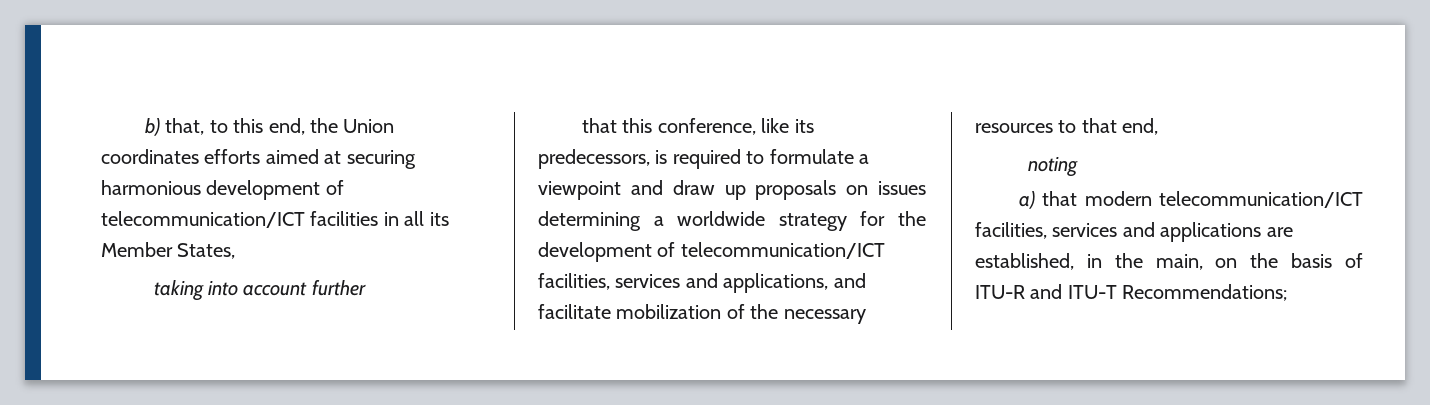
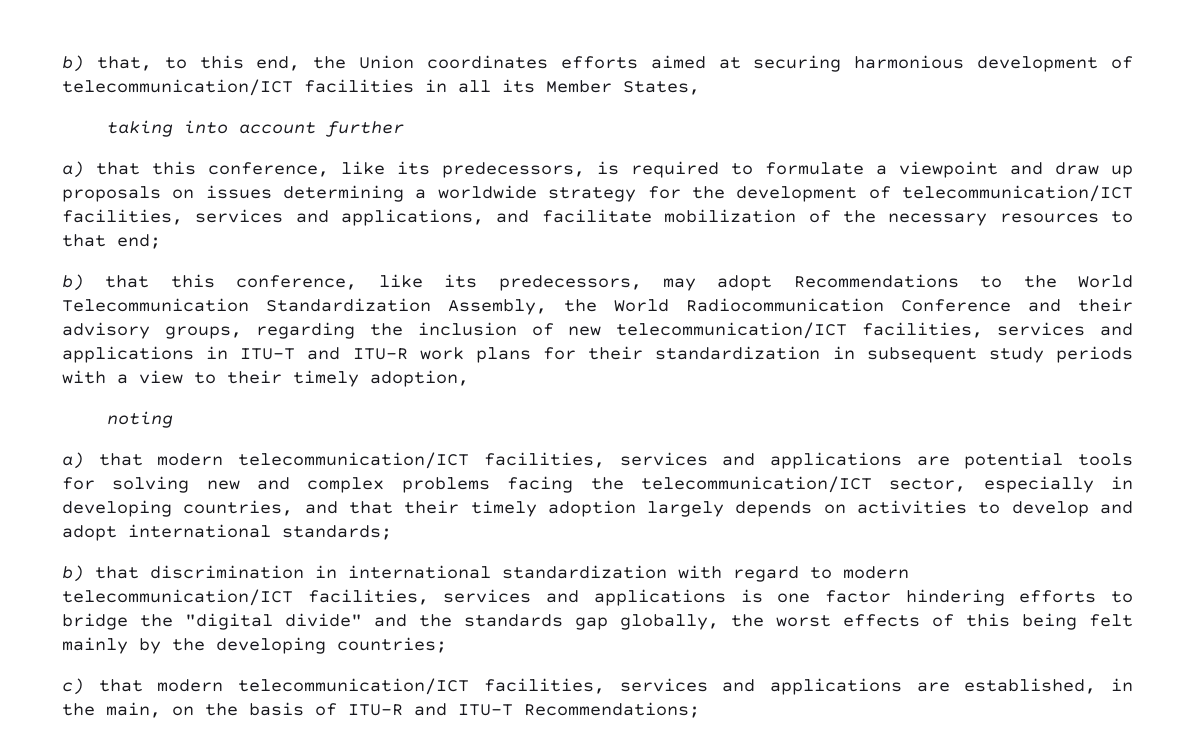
- that this conference, like its predecessors, is required to formulate a viewpoint and draw up proposals on issues determining a worldwide strategy for the development of telecommunication/ICT facilities, services and applications, and facilitate mobilization of the necessary resources to that end,
+ a) that this conference, like its predecessors, is required to formulate a viewpoint and draw up proposals on issues determining a worldwide strategy for the development of telecommunication/ICT facilities, services and applications, and facilitate mobilization of the necessary resources to that end;
+ b) that this conference, like its predecessors, may adopt Recommendations to the World Telecommunication Standardization Assembly, the World Radiocommunication Conference and their advisory groups, regarding the inclusion of new telecommunication/ICT facilities, services and applications in ITU-T and ITU-R work plans for their standardization in subsequent study periods with a view to their timely adoption,
- a) that modern telecommunication/ICT facilities, services and applications are established, in the main, on the basis of ITU-R and ITU-T Recommendations;
+ a) that modern telecommunication/ICT facilities, services and applications are potential tools for solving new and complex problems facing the telecommunication/ICT sector, especially in developing countries, and that their timely adoption largely depends on activities to develop and adopt international standards;
+ b) that discrimination in international standardization with regard to modern telecommunication/ICT facilities, services and applications is one factor hindering efforts to bridge the "digital divide" and the standards gap globally, the worst effects of this being felt mainly by the developing countries;
+ c) that modern telecommunication/ICT facilities, services and applications are established, in the main, on the basis of ITU-R and ITU-T Recommendations;

